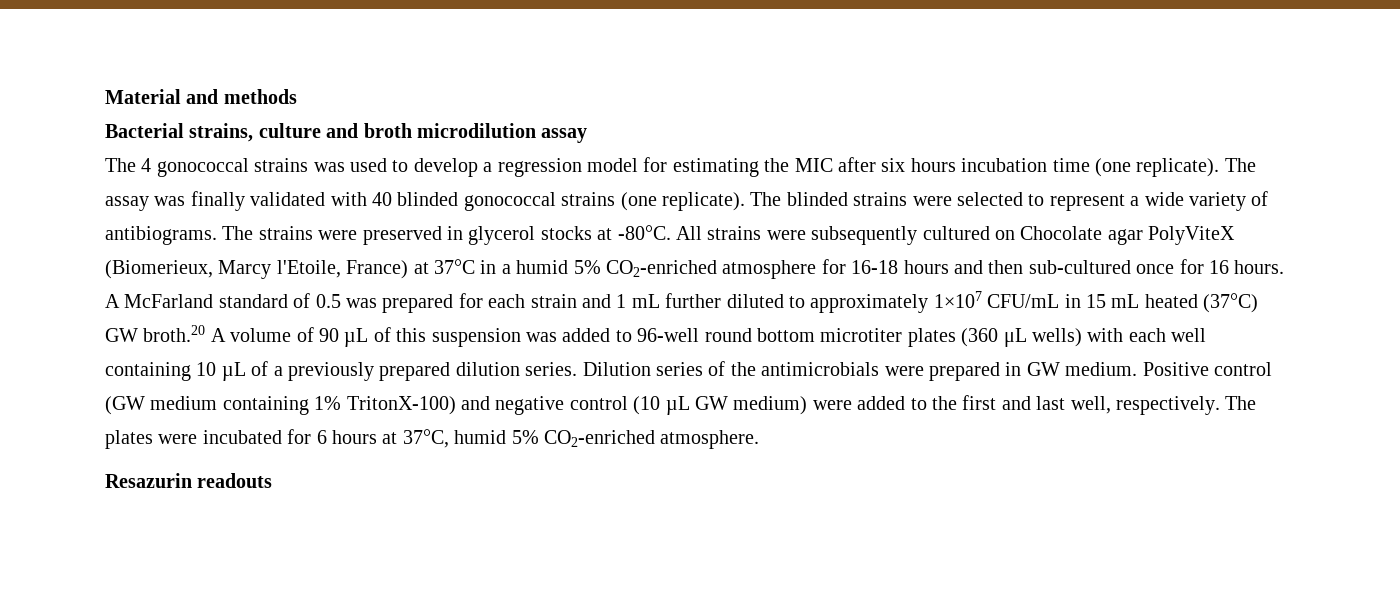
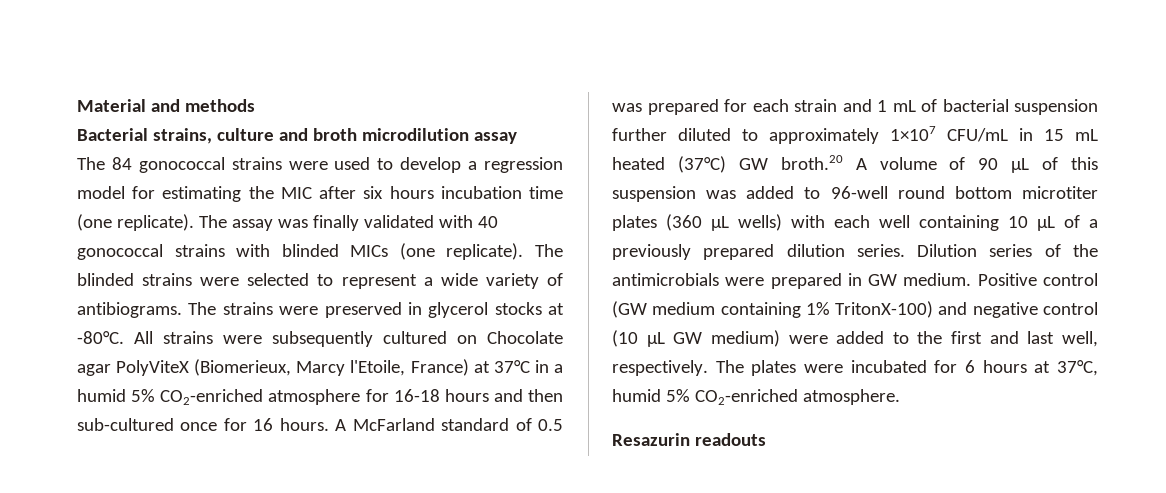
- The 4 gonococcal strains was used to develop a regression model for estimating the MIC after six hours incubation time (one replicate).
+ The 84 gonococcal strains were used to develop a regression model for estimating the MIC after six hours incubation time (one replicate).
- The assay was finally validated with 40 blinded gonococcal strains (one replicate).
+ The assay was finally validated with 40 gonococcal strains with blinded MICs (one replicate).
- A McFarland standard of 0.5 was prepared for each strain and 1 mL further diluted to approximately 1×107 CFU/mL in 15 mL heated (37°C) GW broth.20 A volume of 90 µL of this suspension was added to 96-well round bottom microtiter plates (360 μL wells) with each well containing 10 µL of a previously prepared dilution series.
+ A McFarland standard of 0.5 was prepared for each strain and 1 mL of bacterial suspension further diluted to approximately 1×107 CFU/mL in 15 mL heated (37°C) GW broth.20 A volume of 90 µL of this suspension was added to 96-well round bottom microtiter plates (360 μL wells) with each well containing 10 µL of a previously prepared dilution series.

